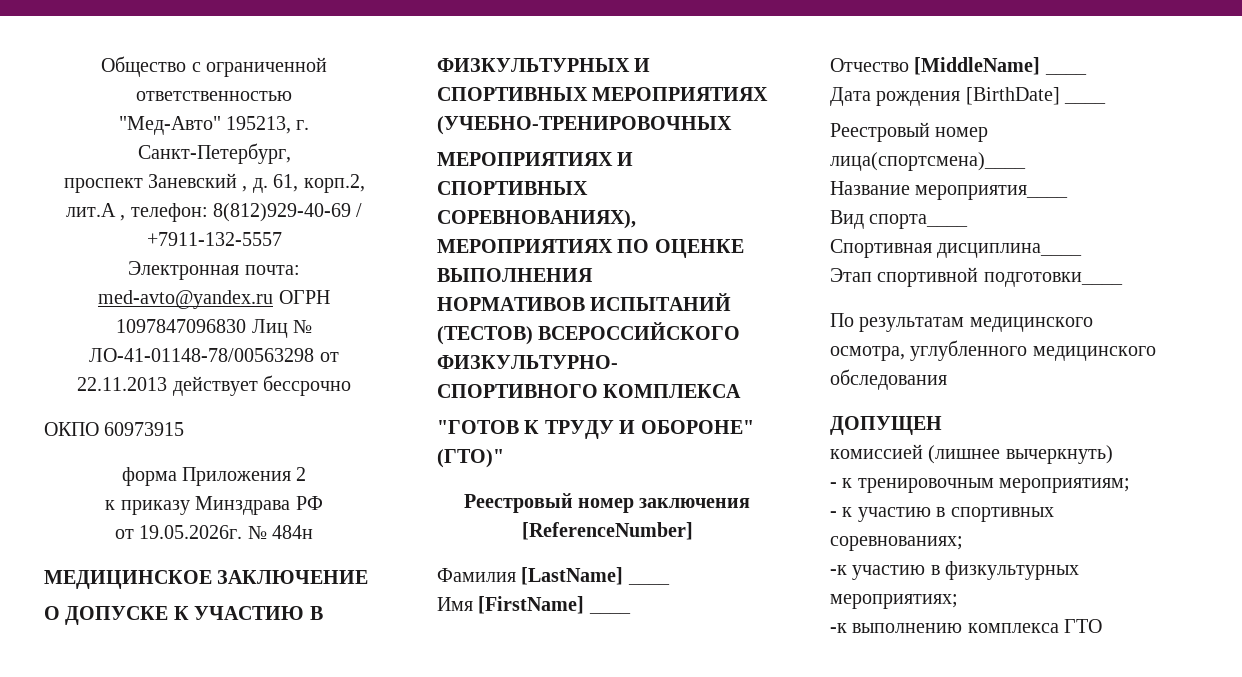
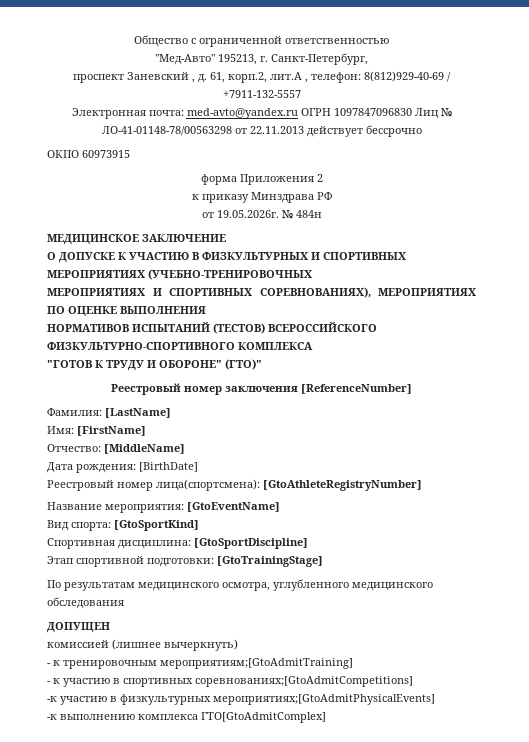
- Фамилия [LastName] ____
- Имя [FirstName] ____
- Отчество [MiddleName] ____
+ Фамилия: [LastName]
+ Имя: [FirstName]
+ Отчество: [MiddleName]
- Дата рождения [BirthDate] ____
- Реестровый номер лица(спортсмена)____
+ Дата рождения: [BirthDate]
+ Реестровый номер лица(спортсмена): [GtoAthleteRegistryNumber]
- Название мероприятия____
+ Название мероприятия: [GtoEventName]
- Вид спорта____
+ Вид спорта: [GtoSportKind]
- Спортивная дисциплина____
+ Спортивная дисциплина: [GtoSportDiscipline]
- Этап спортивной подготовки____
+ Этап спортивной подготовки: [GtoTrainingStage]
- - к тренировочным мероприятиям;
+ - к тренировочным мероприятиям;[GtoAdmitTraining]
- - к участию в спортивных соревнованиях;
+ - к участию в спортивных соревнованиях;[GtoAdmitCompetitions]
- -к участию в физкультурных мероприятиях;
+ -к участию в физкультурных мероприятиях;[GtoAdmitPhysicalEvents]
- -к выполнению комплекса ГТО
+ -к выполнению комплекса ГТО[GtoAdmitComplex]

